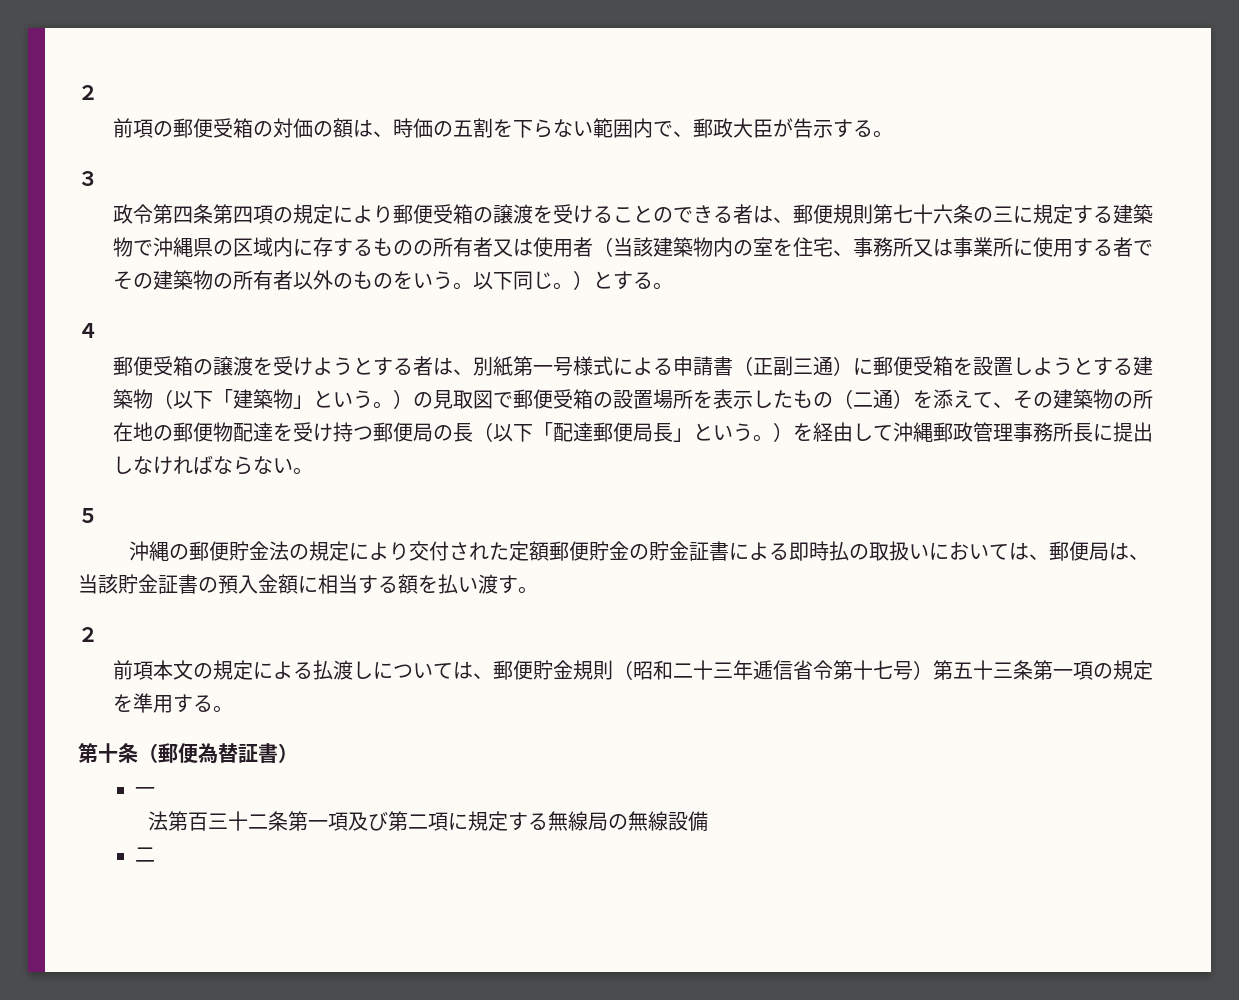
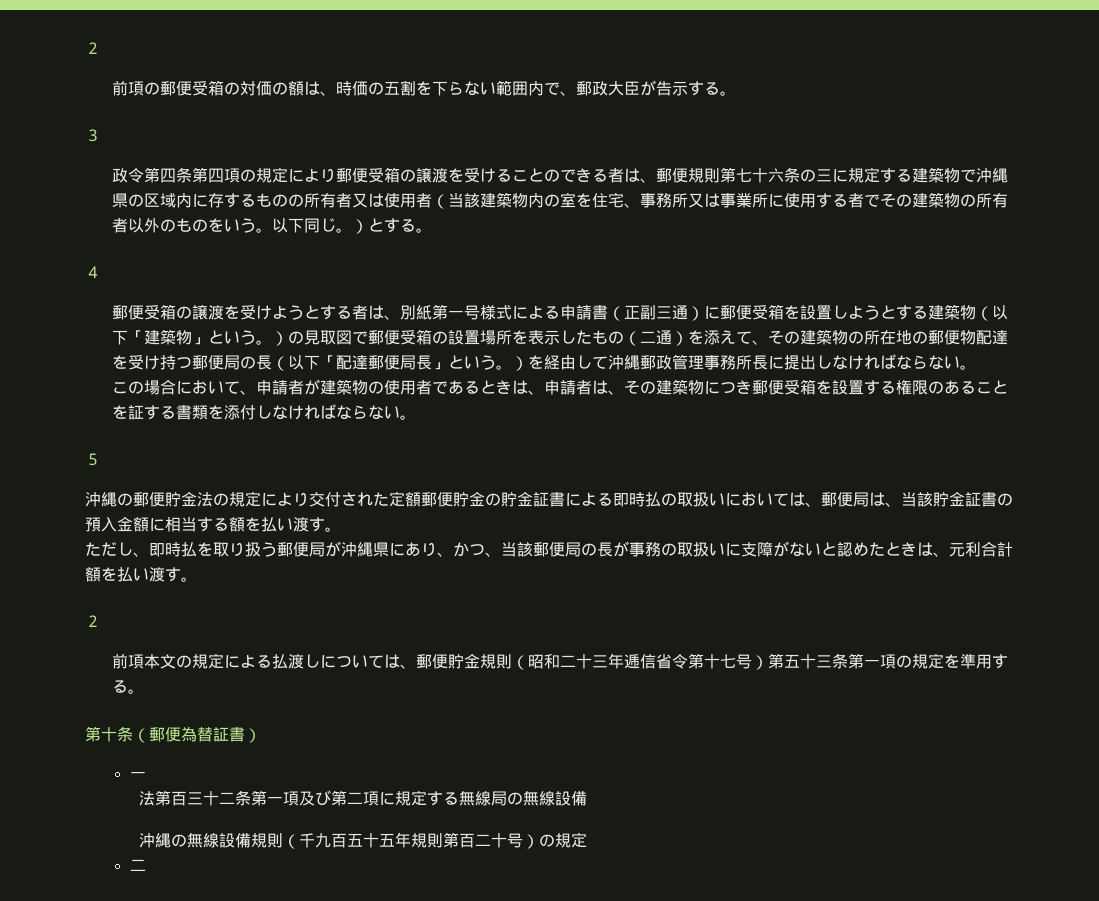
+ この場合において、申請者が建築物の使用者であるときは、申請者は、その建築物につき郵便受箱を設置する権限のあることを証する書類を添付しなければならない。
+ ただし、即時払を取り扱う郵便局が沖縄県にあり、かつ、当該郵便局の長が事務の取扱いに支障がないと認めたときは、元利合計額を払い渡す。
+ 沖縄の無線設備規則（千九百五十五年規則第百二十号）の規定

